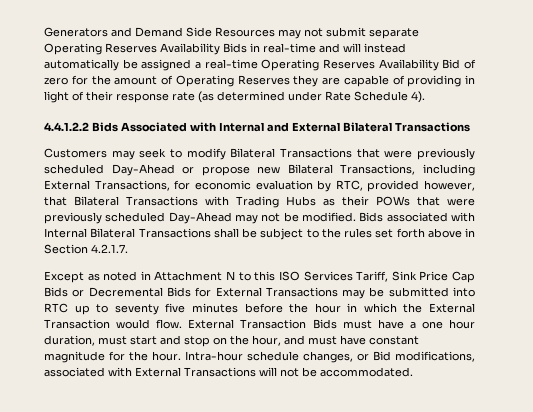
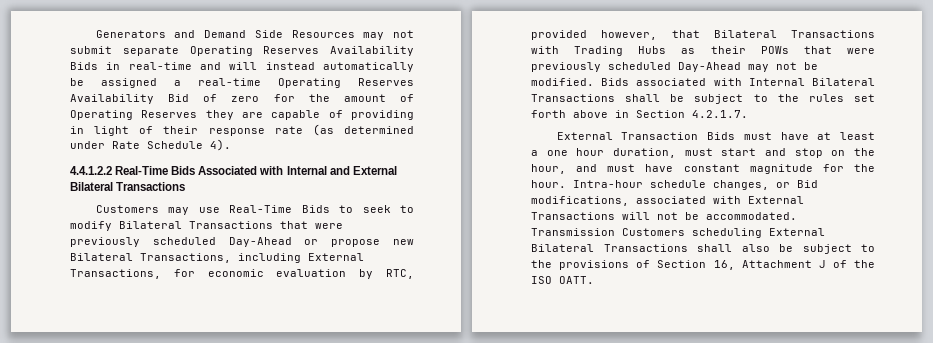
- 4.4.1.2.2 Bids Associated with Internal and External Bilateral Transactions
+ 4.4.1.2.2 Real-Time Bids Associated with Internal and External Bilateral Transactions
- Customers may seek to modify Bilateral Transactions that were previously scheduled Day-Ahead or propose new Bilateral Transactions, including External Transactions, for economic evaluation by RTC, provided however, that Bilateral Transactions with Trading Hubs as their POWs that were previously scheduled Day-Ahead may not be modified.
+ Customers may use Real-Time Bids to seek to modify Bilateral Transactions that were previously scheduled Day-Ahead or propose new Bilateral Transactions, including External Transactions, for economic evaluation by RTC, provided however, that Bilateral Transactions with Trading Hubs as their POWs that were previously scheduled Day-Ahead may not be modified.
- Except as noted in Attachment N to this ISO Services Tariff, Sink Price Cap Bids or Decremental Bids for External Transactions may be submitted into RTC up to seventy five minutes before the hour in which the External Transaction would flow. External Transaction Bids must have a one hour duration, must start and stop on the hour, and must have constant magnitude for the hour.
+ External Transaction Bids must have at least a one hour duration, must start and stop on the hour, and must have constant magnitude for the hour.
+ Transmission Customers scheduling External Bilateral Transactions shall also be subject to the provisions of Section 16, Attachment J of the ISO OATT.

